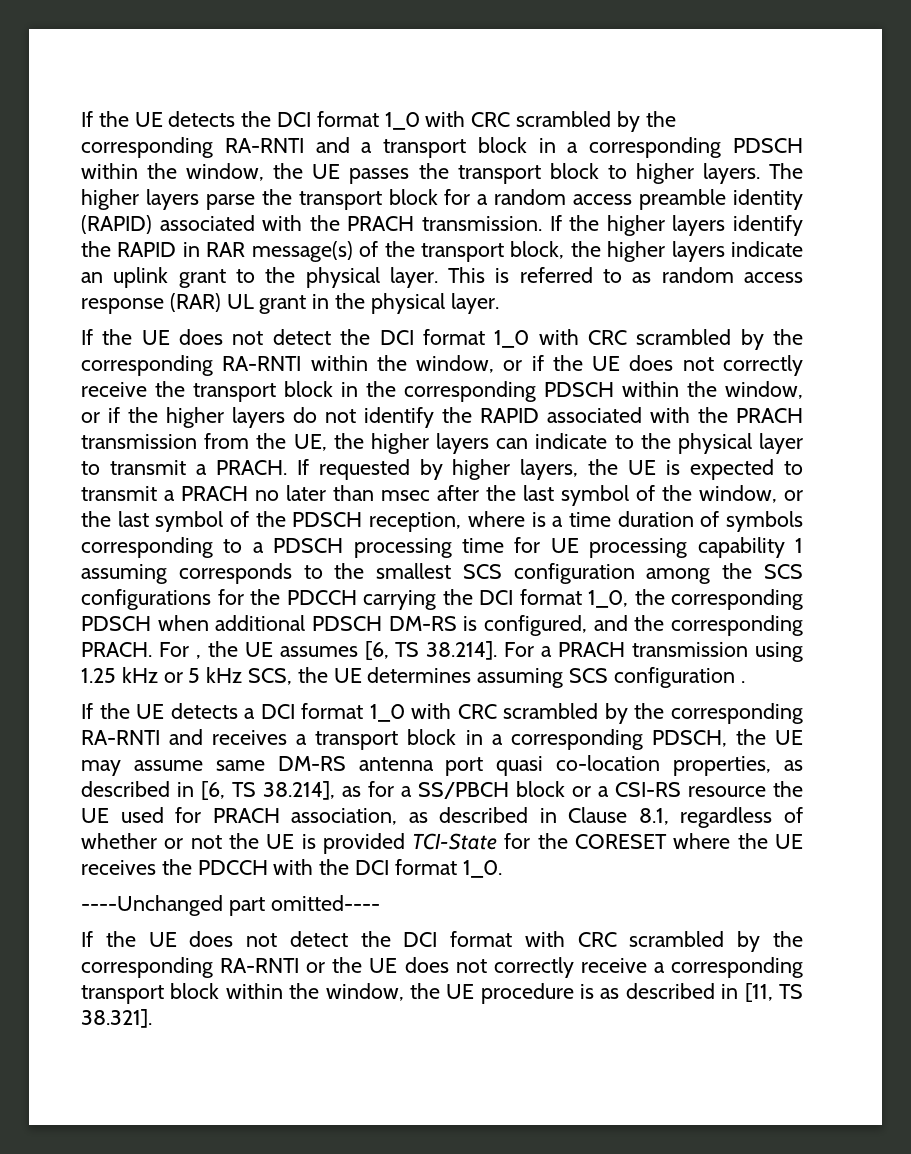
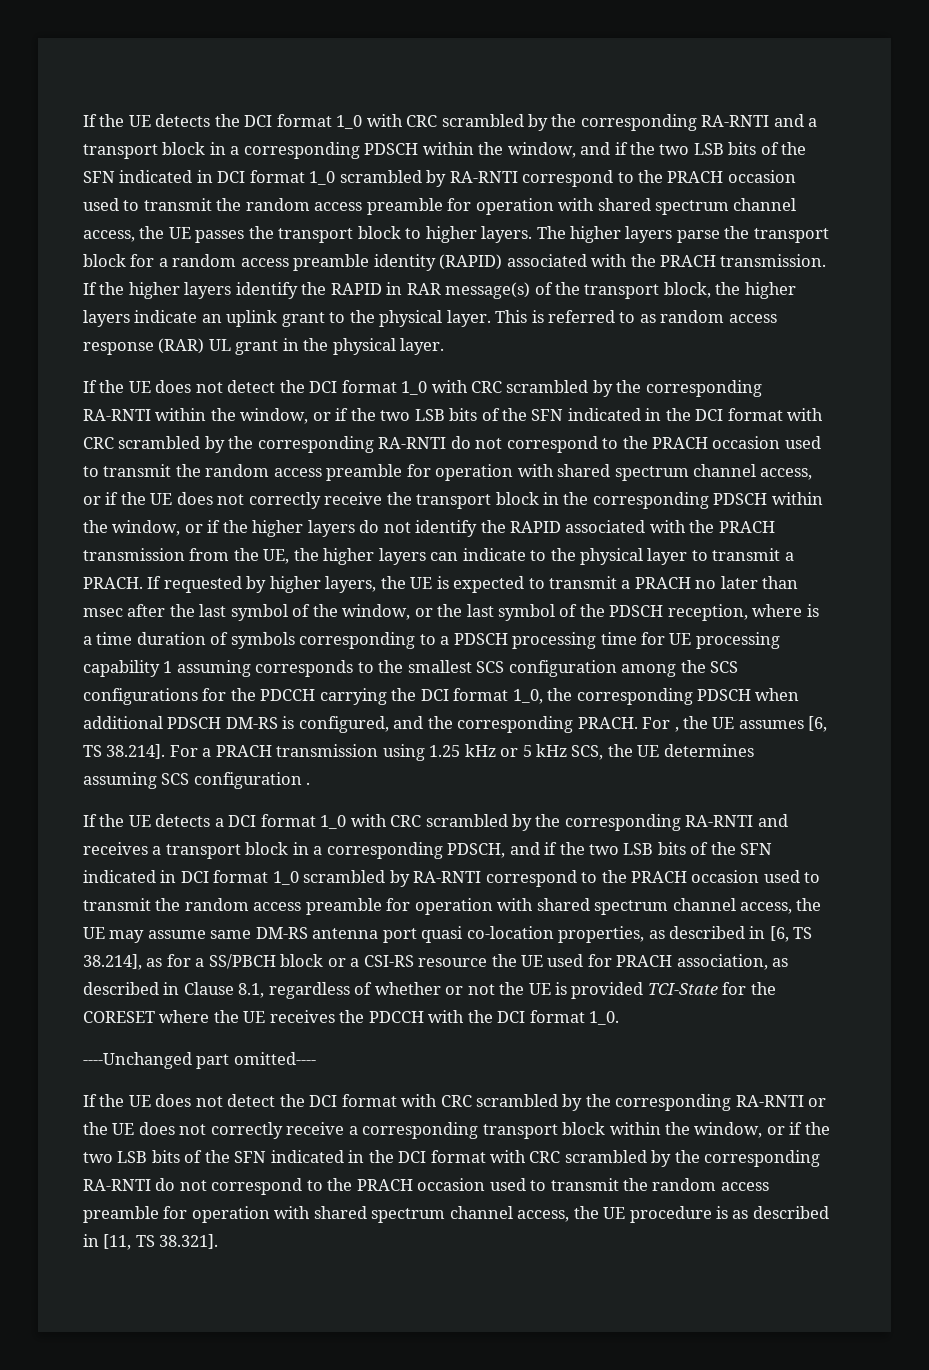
- If the UE detects the DCI format 1_0 with CRC scrambled by the corresponding RA-RNTI and a transport block in a corresponding PDSCH within the window, the UE passes the transport block to higher layers.
+ If the UE detects the DCI format 1_0 with CRC scrambled by the corresponding RA-RNTI and a transport block in a corresponding PDSCH within the window, and if the two LSB bits of the SFN indicated in DCI format 1_0 scrambled by RA-RNTI correspond to the PRACH occasion used to transmit the random access preamble for operation with shared spectrum channel access, the UE passes the transport block to higher layers.
- If the UE does not detect the DCI format 1_0 with CRC scrambled by the corresponding RA-RNTI within the window, or if the UE does not correctly receive the transport block in the corresponding PDSCH within the window, or if the higher layers do not identify the RAPID associated with the PRACH transmission from the UE, the higher layers can indicate to the physical layer to transmit a PRACH.
+ If the UE does not detect the DCI format 1_0 with CRC scrambled by the corresponding RA-RNTI within the window, or if the two LSB bits of the SFN indicated in the DCI format with CRC scrambled by the corresponding RA-RNTI do not correspond to the PRACH occasion used to transmit the random access preamble for operation with shared spectrum channel access, or if the UE does not correctly receive the transport block in the corresponding PDSCH within the window, or if the higher layers do not identify the RAPID associated with the PRACH transmission from the UE, the higher layers can indicate to the physical layer to transmit a PRACH.
- If the UE detects a DCI format 1_0 with CRC scrambled by the corresponding RA-RNTI and receives a transport block in a corresponding PDSCH, the UE may assume same DM-RS antenna port quasi co-location properties, as described in [6, TS 38.214], as for a SS/PBCH block or a CSI-RS resource the UE used for PRACH association, as described in Clause 8.1, regardless of whether or not the UE is provided TCI-State for the CORESET where the UE receives the PDCCH with the DCI format 1_0.
+ If the UE detects a DCI format 1_0 with CRC scrambled by the corresponding RA-RNTI and receives a transport block in a corresponding PDSCH, and if the two LSB bits of the SFN indicated in DCI format 1_0 scrambled by RA-RNTI correspond to the PRACH occasion used to transmit the random access preamble for operation with shared spectrum channel access, the UE may assume same DM-RS antenna port quasi co-location properties, as described in [6, TS 38.214], as for a SS/PBCH block or a CSI-RS resource the UE used for PRACH association, as described in Clause 8.1, regardless of whether or not the UE is provided TCI-State for the CORESET where the UE receives the PDCCH with the DCI format 1_0.
- If the UE does not detect the DCI format with CRC scrambled by the corresponding RA-RNTI or the UE does not correctly receive a corresponding transport block within the window, the UE procedure is as described in [11, TS 38.321].
+ If the UE does not detect the DCI format with CRC scrambled by the corresponding RA-RNTI or the UE does not correctly receive a corresponding transport block within the window, or if the two LSB bits of the SFN indicated in the DCI format with CRC scrambled by the corresponding RA-RNTI do not correspond to the PRACH occasion used to transmit the random access preamble for operation with shared spectrum channel access, the UE procedure is as described in [11, TS 38.321].

